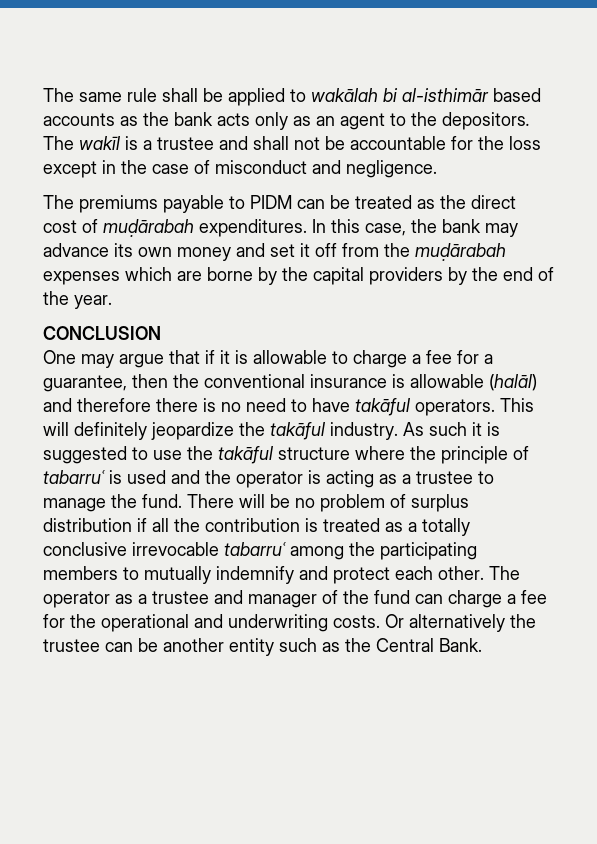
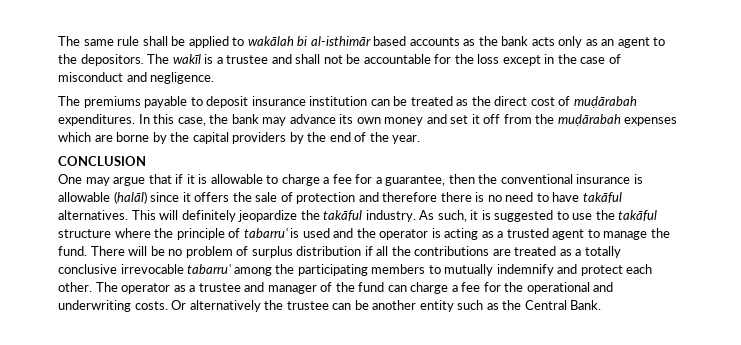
- The premiums payable to PIDM can be treated as the direct cost of muḍārabah expenditures.
+ The premiums payable to deposit insurance institution can be treated as the direct cost of muḍārabah expenditures.
- One may argue that if it is allowable to charge a fee for a guarantee, then the conventional insurance is allowable (halāl) and therefore there is no need to have takāful operators.
+ One may argue that if it is allowable to charge a fee for a guarantee, then the conventional insurance is allowable (halāl) since it offers the sale of protection and therefore there is no need to have takāful alternatives.
- As such it is suggested to use the takāful structure where the principle of tabarruʿ is used and the operator is acting as a trustee to manage the fund.
+ As such, it is suggested to use the takāful structure where the principle of tabarruʿ is used and the operator is acting as a trusted agent to manage the fund.
- There will be no problem of surplus distribution if all the contribution is treated as a totally conclusive irrevocable tabarruʿ among the participating members to mutually indemnify and protect each other.
+ There will be no problem of surplus distribution if all the contributions are treated as a totally conclusive irrevocable tabarruʿ among the participating members to mutually indemnify and protect each other.

